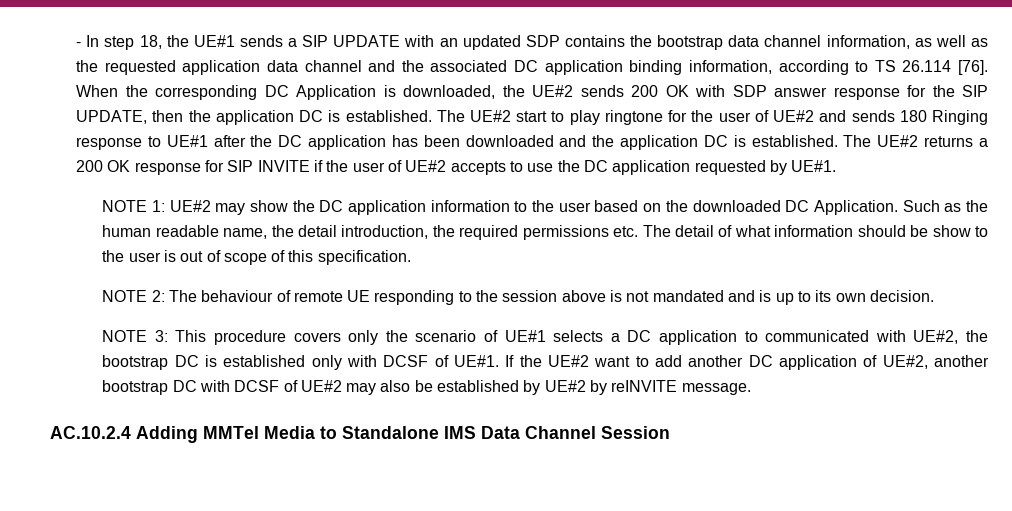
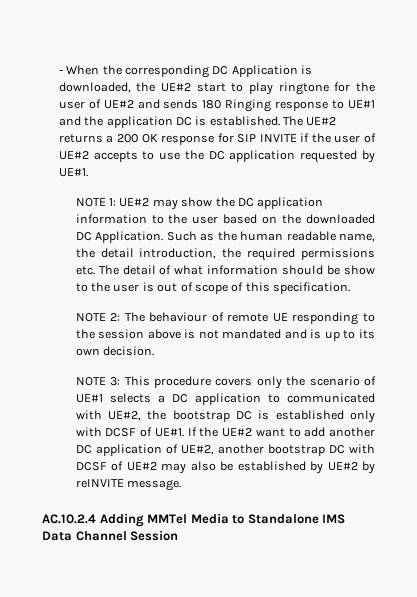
- - In step 18, the UE#1 sends a SIP UPDATE with an updated SDP contains the bootstrap data channel information, as well as the requested application data channel and the associated DC application binding information, according to TS 26.114 [76]. When the corresponding DC Application is downloaded, the UE#2 sends 200 OK with SDP answer response for the SIP UPDATE, then the application DC is established. The UE#2 start to play ringtone for the user of UE#2 and sends 180 Ringing response to UE#1 after the DC application has been downloaded and the application DC is established.
+ - When the corresponding DC Application is downloaded, the UE#2 start to play ringtone for the user of UE#2 and sends 180 Ringing response to UE#1 and the application DC is established.

